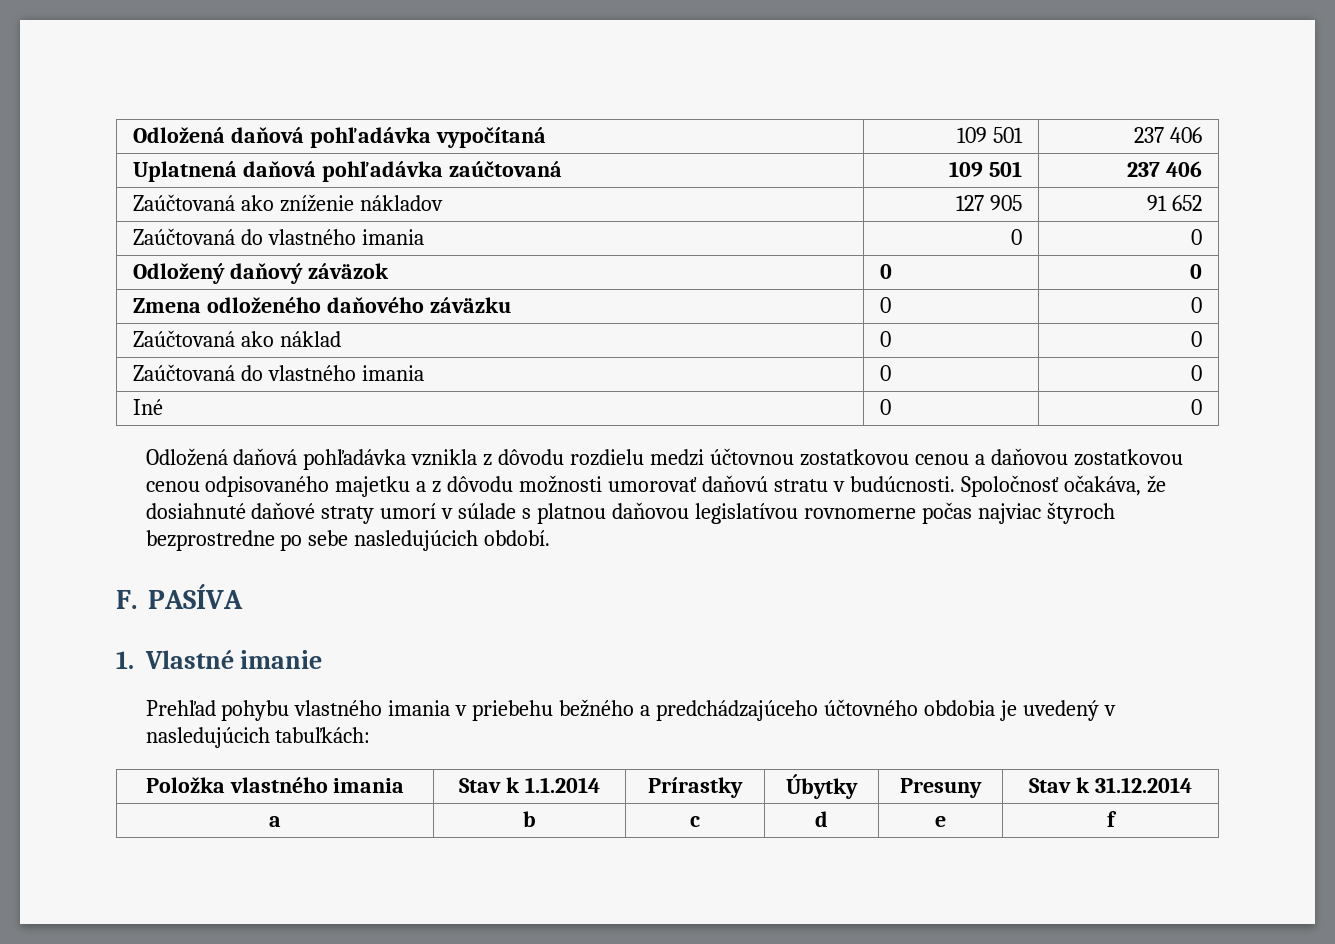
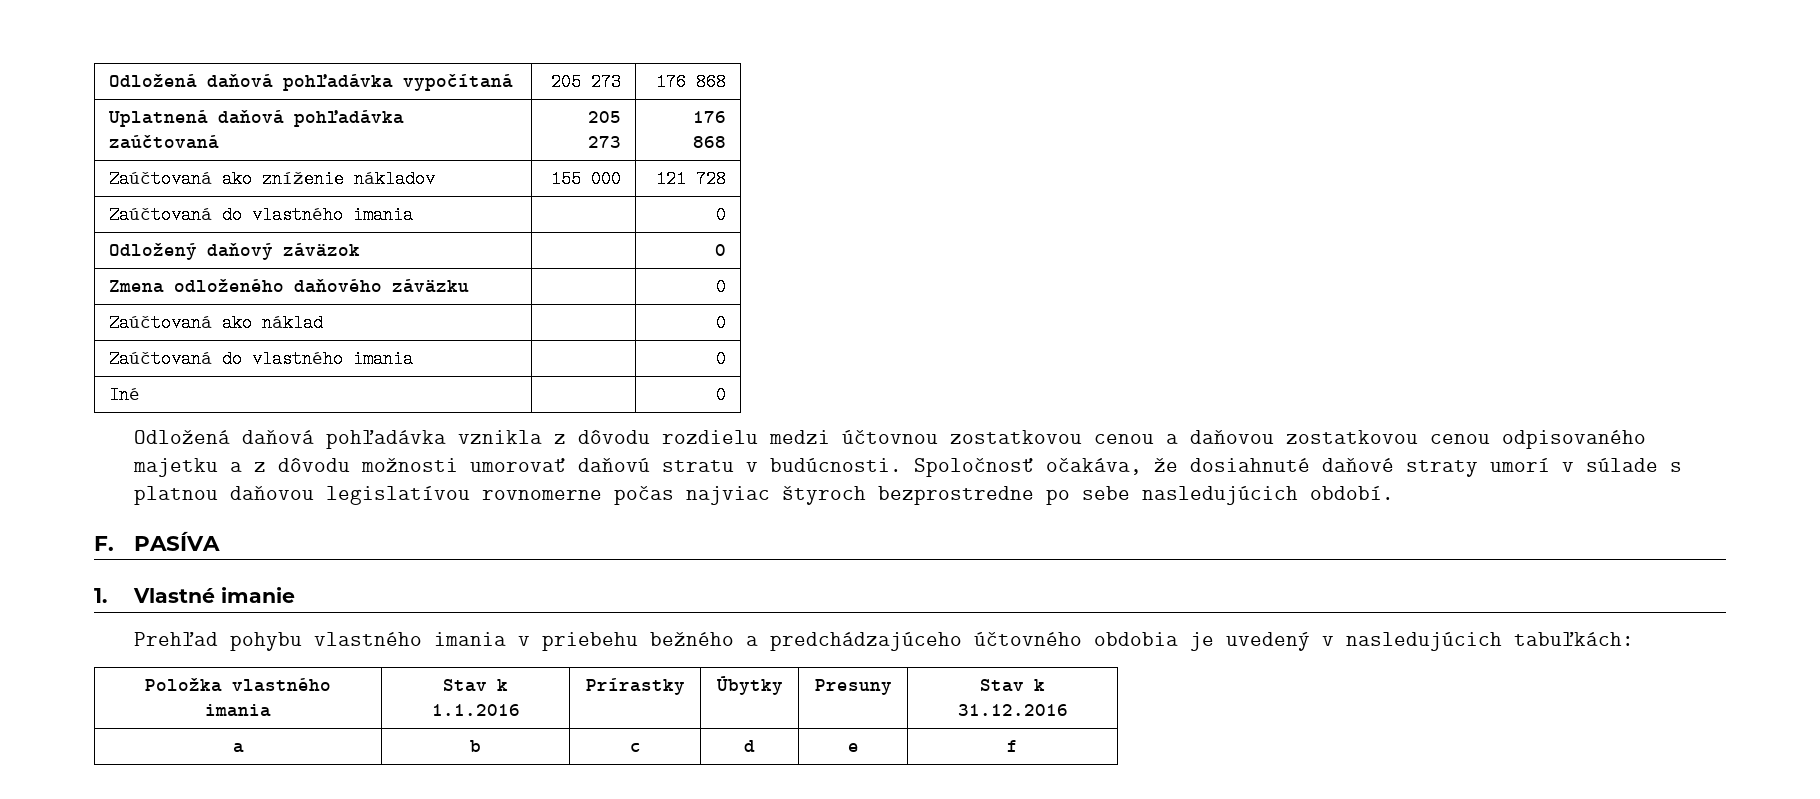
- Odložená daňová pohľadávka vypočítaná | 109 501 | 237 406
+ Odložená daňová pohľadávka vypočítaná | 205 273 | 176 868
- Uplatnená daňová pohľadávka zaúčtovaná | 109 501 | 237 406
+ Uplatnená daňová pohľadávka zaúčtovaná | 205 273 | 176 868
- Zaúčtovaná ako zníženie nákladov | 127 905 | 91 652
- Zaúčtovaná do vlastného imania | 0 | 0
+ Zaúčtovaná ako zníženie nákladov | 155 000 | 121 728
+ Zaúčtovaná do vlastného imania | | 0
- Odložený daňový záväzok | 0 | 0
+ Odložený daňový záväzok | | 0
- Zmena odloženého daňového záväzku | 0 | 0
+ Zmena odloženého daňového záväzku | | 0
- Zaúčtovaná ako náklad | 0 | 0
- Zaúčtovaná do vlastného imania | 0 | 0
+ Zaúčtovaná ako náklad | | 0
+ Zaúčtovaná do vlastného imania | | 0
- Iné | 0 | 0
+ Iné | | 0
- Položka vlastného imania | Stav k 1.1.2014 | Prírastky | Úbytky | Presuny | Stav k 31.12.2014
+ Položka vlastného imania | Stav k 1.1.2016 | Prírastky | Úbytky | Presuny | Stav k 31.12.2016

